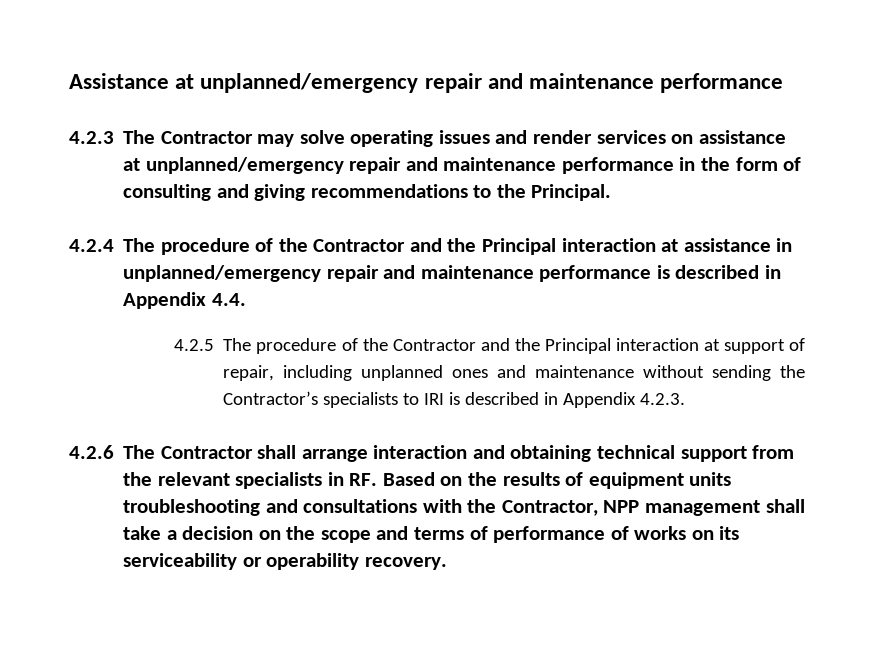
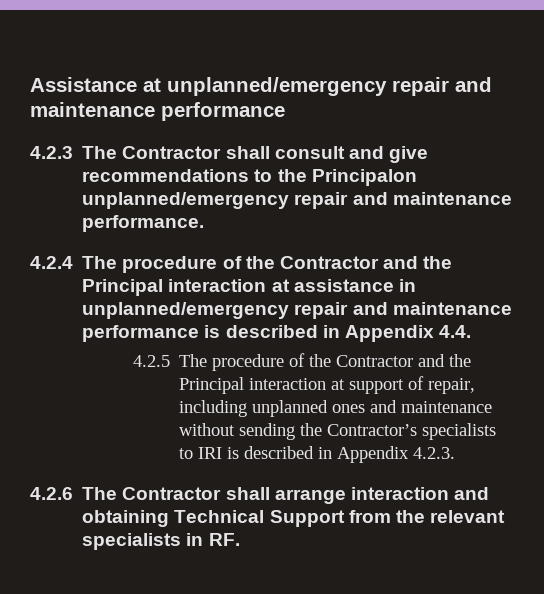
- 4.2.3 The Contractor may solve operating issues and render services on assistance at unplanned/emergency repair and maintenance performance in the form of consulting and giving recommendations to the Principal.
+ 4.2.3 The Contractor shall consult and give recommendations to the Principalon unplanned/emergency repair and maintenance performance.
- 4.2.6 The Contractor shall arrange interaction and obtaining technical support from the relevant specialists in RF. Based on the results of equipment units troubleshooting and consultations with the Contractor, NPP management shall take a decision on the scope and terms of performance of works on its serviceability or operability recovery.
+ 4.2.6 The Contractor shall arrange interaction and obtaining Technical Support from the relevant specialists in RF.

